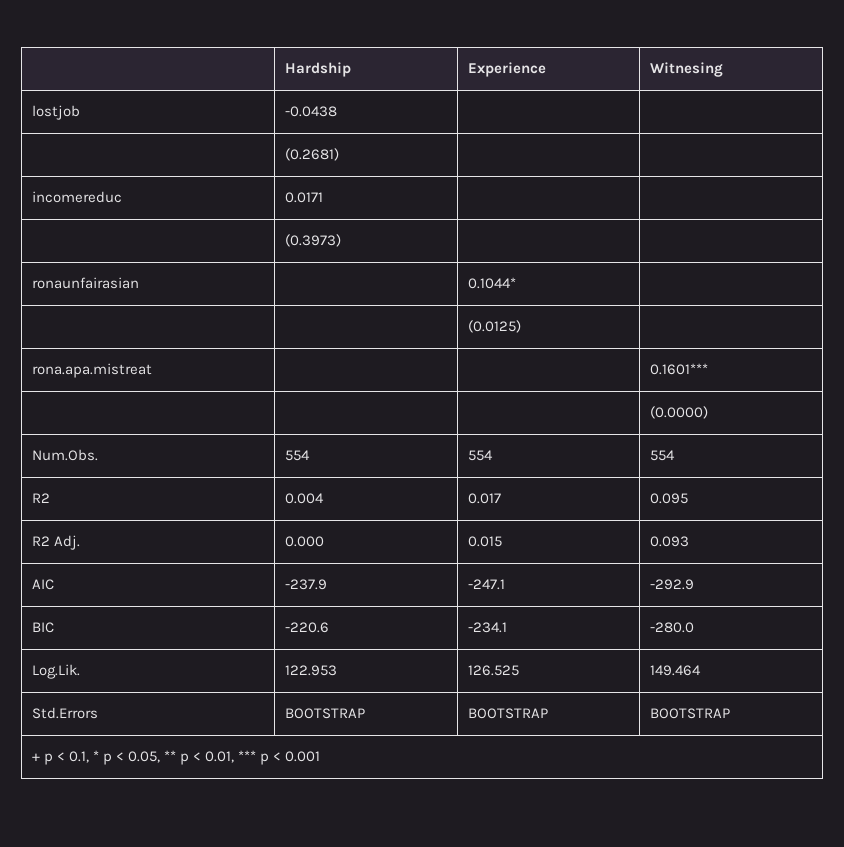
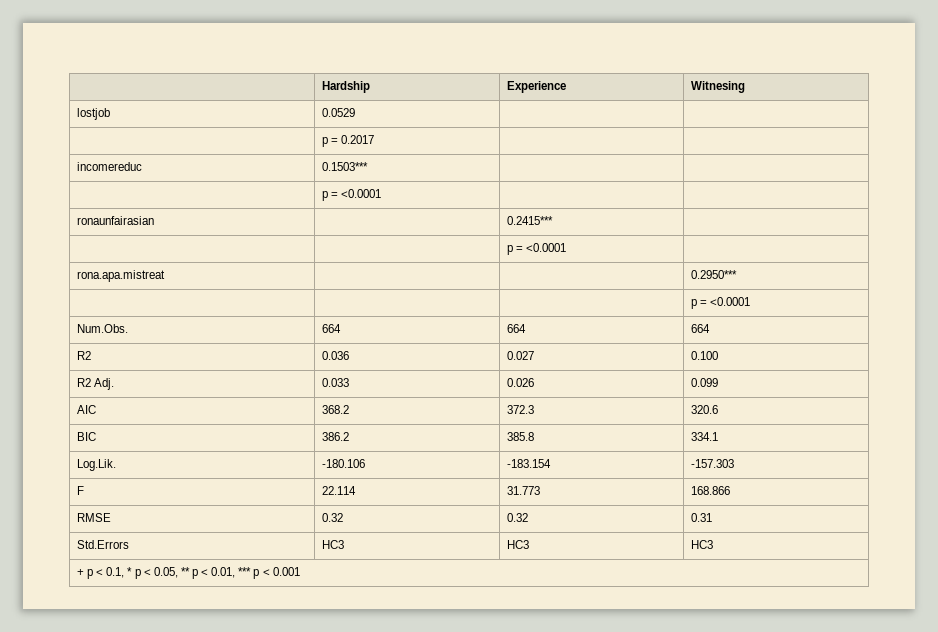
- lostjob | -0.0438 | |
- | (0.2681) | |
- incomereduc | 0.0171 | |
- | (0.3973) | |
- ronaunfairasian | | 0.1044* |
- | | (0.0125) |
- rona.apa.mistreat | | | 0.1601***
- | | | (0.0000)
- Num.Obs. | 554 | 554 | 554
- R2 | 0.004 | 0.017 | 0.095
- R2 Adj. | 0.000 | 0.015 | 0.093
- AIC | -237.9 | -247.1 | -292.9
- BIC | -220.6 | -234.1 | -280.0
- Log.Lik. | 122.953 | 126.525 | 149.464
- Std.Errors | BOOTSTRAP | BOOTSTRAP | BOOTSTRAP
+ lostjob | 0.0529 | |
+ | p = 0.2017 | |
+ incomereduc | 0.1503*** | |
+ | p = <0.0001 | |
+ ronaunfairasian | | 0.2415*** |
+ | | p = <0.0001 |
+ rona.apa.mistreat | | | 0.2950***
+ | | | p = <0.0001
+ Num.Obs. | 664 | 664 | 664
+ R2 | 0.036 | 0.027 | 0.100
+ R2 Adj. | 0.033 | 0.026 | 0.099
+ AIC | 368.2 | 372.3 | 320.6
+ BIC | 386.2 | 385.8 | 334.1
+ Log.Lik. | -180.106 | -183.154 | -157.303
+ F | 22.114 | 31.773 | 168.866
+ RMSE | 0.32 | 0.32 | 0.31
+ Std.Errors | HC3 | HC3 | HC3

